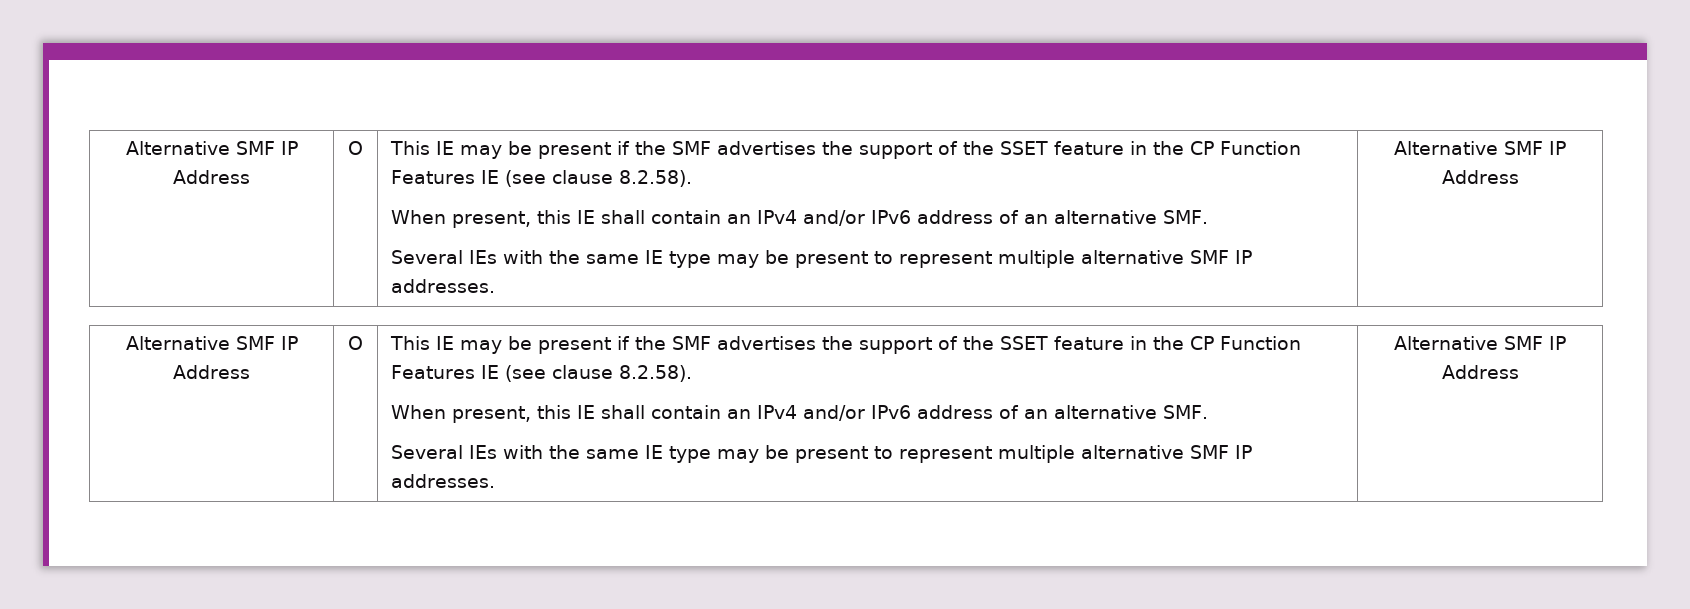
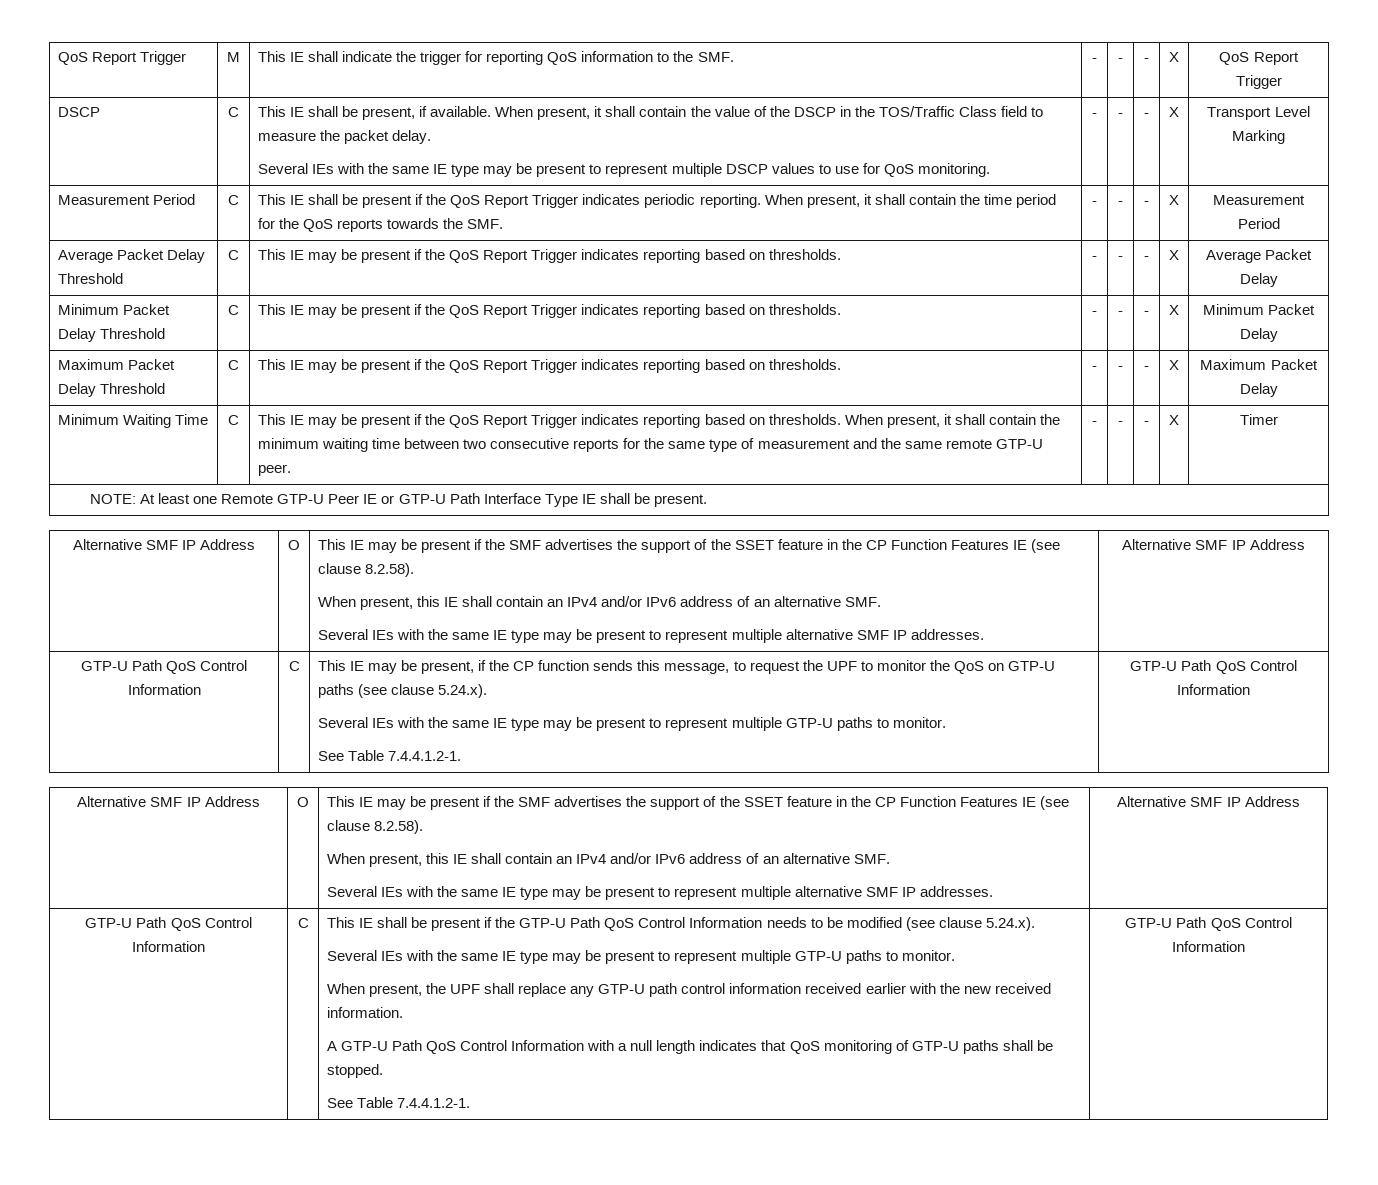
+ QoS Report Trigger | M | This IE shall indicate the trigger for reporting QoS information to the SMF. | - | - | - | X | QoS Report Trigger
+ DSCP | C | This IE shall be present, if available. When present, it shall contain the value of the DSCP in the TOS/Traffic Class field to measure the packet delay.
+ Several IEs with the same IE type may be present to represent multiple DSCP values to use for QoS monitoring. | - | - | - | X | Transport Level Marking
+ Measurement Period | C | This IE shall be present if the QoS Report Trigger indicates periodic reporting. When present, it shall contain the time period for the QoS reports towards the SMF. | - | - | - | X | Measurement Period
+ Average Packet Delay Threshold | C | This IE may be present if the QoS Report Trigger indicates reporting based on thresholds. | - | - | - | X | Average Packet Delay
+ Minimum Packet Delay Threshold | C | This IE may be present if the QoS Report Trigger indicates reporting based on thresholds. | - | - | - | X | Minimum Packet Delay
+ Maximum Packet Delay Threshold | C | This IE may be present if the QoS Report Trigger indicates reporting based on thresholds. | - | - | - | X | Maximum Packet Delay
+ Minimum Waiting Time | C | This IE may be present if the QoS Report Trigger indicates reporting based on thresholds. When present, it shall contain the minimum waiting time between two consecutive reports for the same type of measurement and the same remote GTP-U peer. | - | - | - | X | Timer
+ NOTE: At least one Remote GTP-U Peer IE or GTP-U Path Interface Type IE shall be present.
+ GTP-U Path QoS Control Information | C | This IE may be present, if the CP function sends this message, to request the UPF to monitor the QoS on GTP-U paths (see clause 5.24.x).
+ Several IEs with the same IE type may be present to represent multiple GTP-U paths to monitor.
+ See Table 7.4.4.1.2-1. | GTP-U Path QoS Control Information
+ GTP-U Path QoS Control Information | C | This IE shall be present if the GTP-U Path QoS Control Information needs to be modified (see clause 5.24.x).
+ Several IEs with the same IE type may be present to represent multiple GTP-U paths to monitor.
+ When present, the UPF shall replace any GTP-U path control information received earlier with the new received information.
+ A GTP-U Path QoS Control Information with a null length indicates that QoS monitoring of GTP-U paths shall be stopped.
+ See Table 7.4.4.1.2-1. | GTP-U Path QoS Control Information

